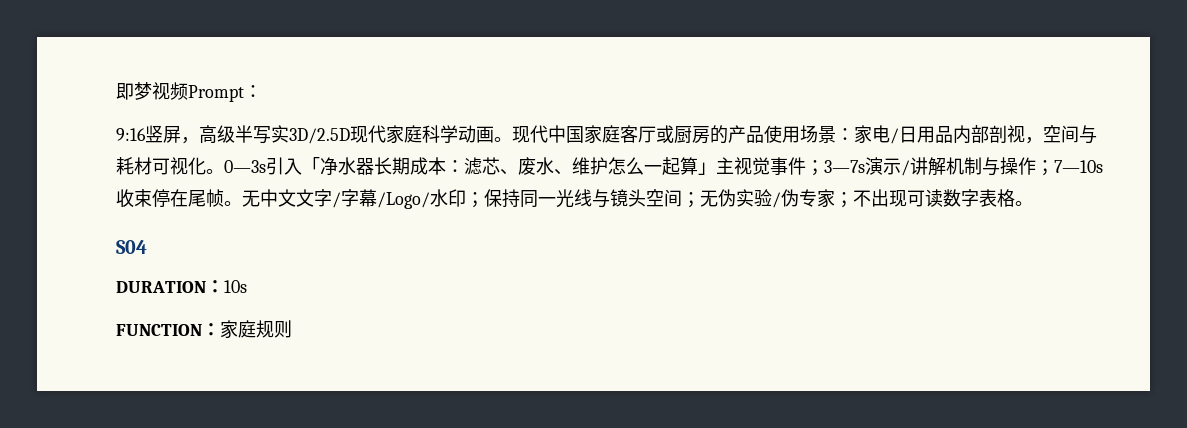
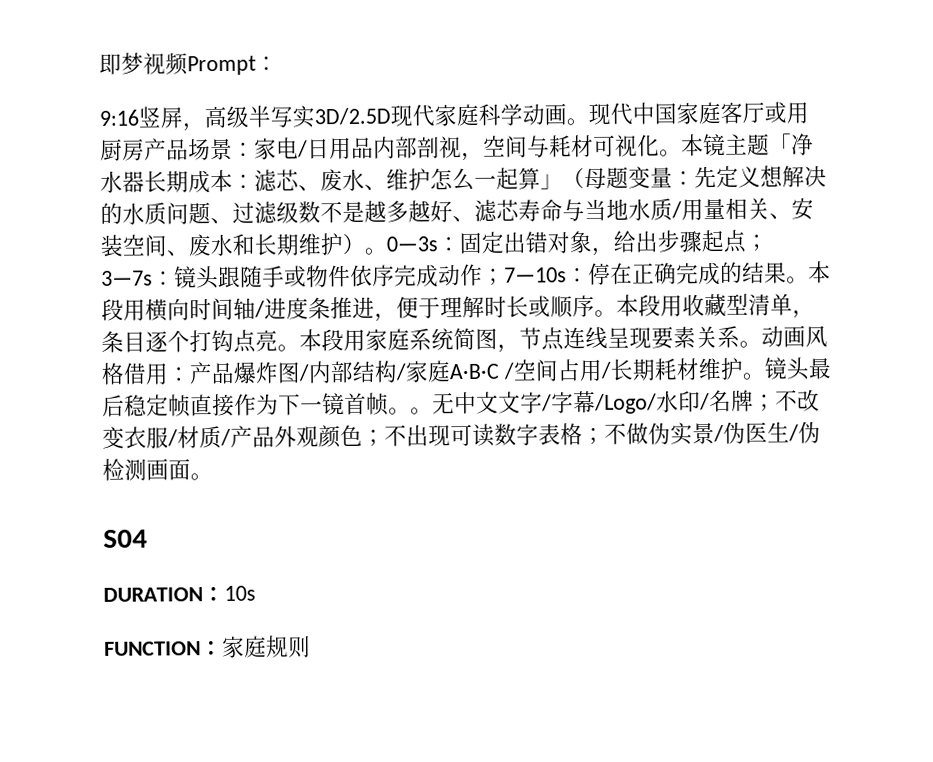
- 现代中国家庭客厅或厨房的产品使用场景：家电/日用品内部剖视，空间与耗材可视化。
+ 现代中国家庭客厅或用厨房产品场景：家电/日用品内部剖视，空间与耗材可视化。
- 0—3s引入「净水器长期成本：滤芯、废水、维护怎么一起算」主视觉事件；3—7s演示/讲解机制与操作；7—10s收束停在尾帧。
+ 本镜主题「净水器长期成本：滤芯、废水、维护怎么一起算」（母题变量：先定义想解决的水质问题、过滤级数不是越多越好、滤芯寿命与当地水质/用量相关、安装空间、废水和长期维护）。0—3s：固定出错对象，给出步骤起点；3—7s：镜头跟随手或物件依序完成动作；7—10s：停在正确完成的结果。本段用横向时间轴/进度条推进，便于理解时长或顺序。本段用收藏型清单，条目逐个打钩点亮。本段用家庭系统简图，节点连线呈现要素关系。动画风格借用：产品爆炸图/内部结构/家庭A·B·C /空间占用/长期耗材维护。镜头最后稳定帧直接作为下一镜首帧。。
- 无中文文字/字幕/Logo/水印；保持同一光线与镜头空间；无伪实验/伪专家；不出现可读数字表格。
+ 无中文文字/字幕/Logo/水印/名牌；不改变衣服/材质/产品外观颜色；不出现可读数字表格；不做伪实景/伪医生/伪检测画面。

